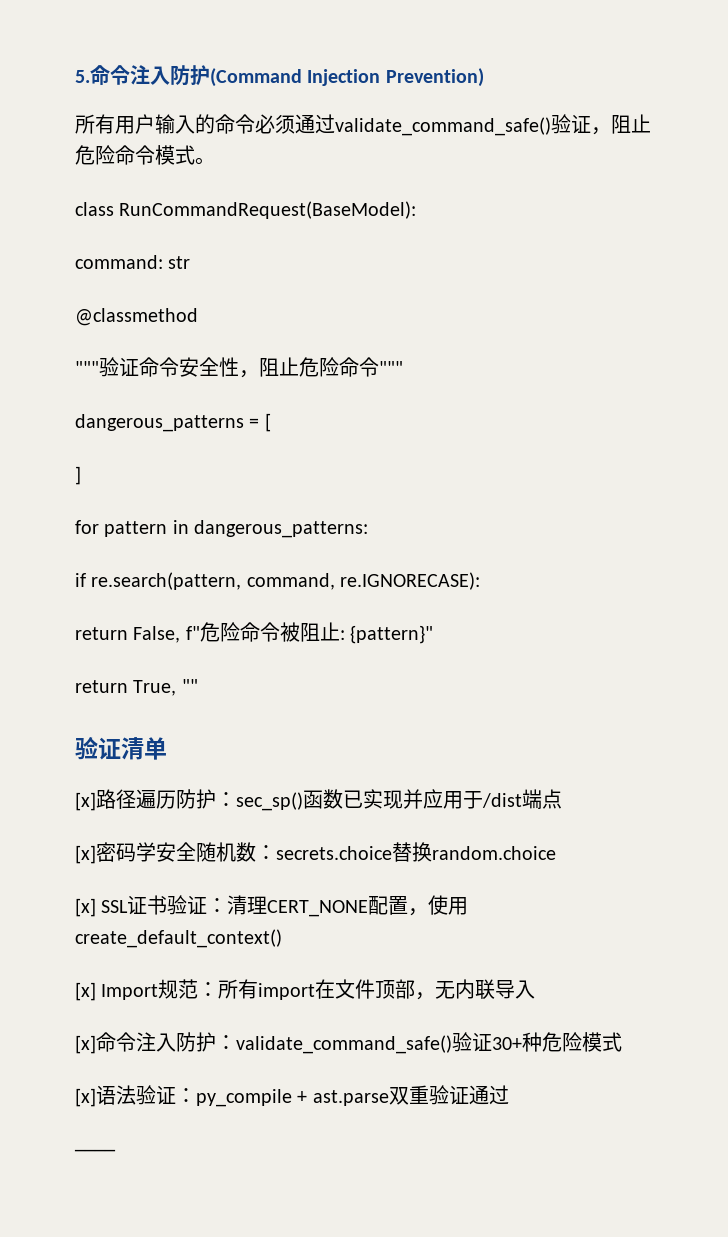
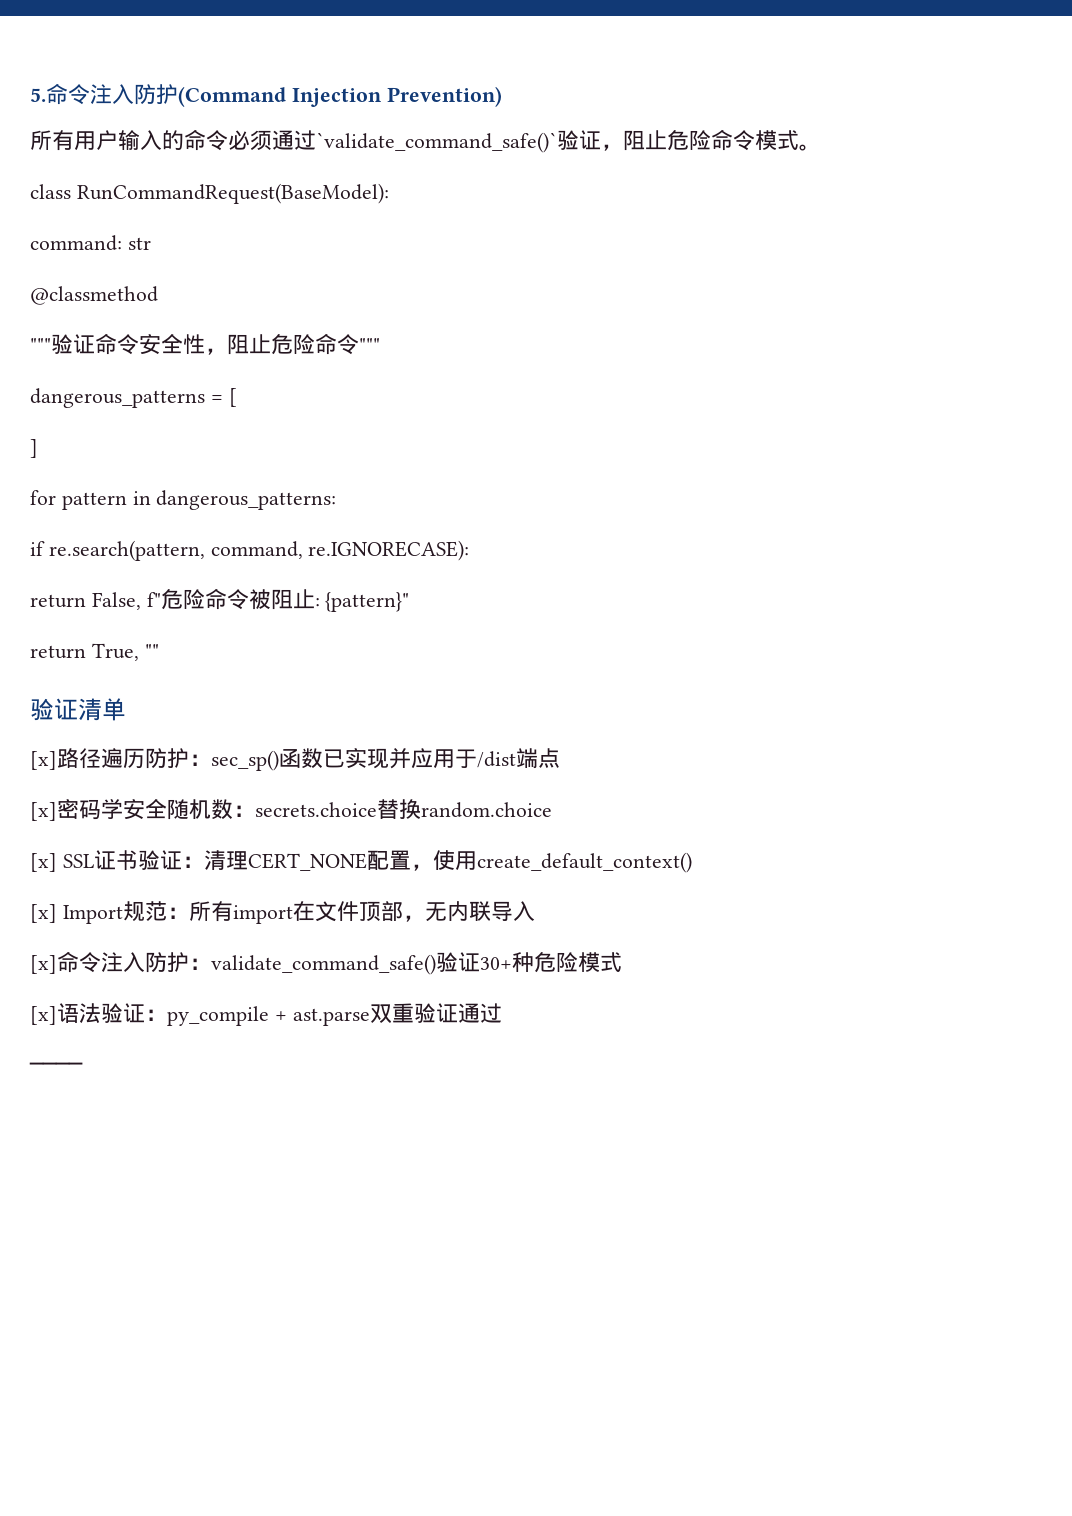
- 所有用户输入的命令必须通过validate_command_safe()验证，阻止危险命令模式。
+ 所有用户输入的命令必须通过`validate_command_safe()`验证，阻止危险命令模式。

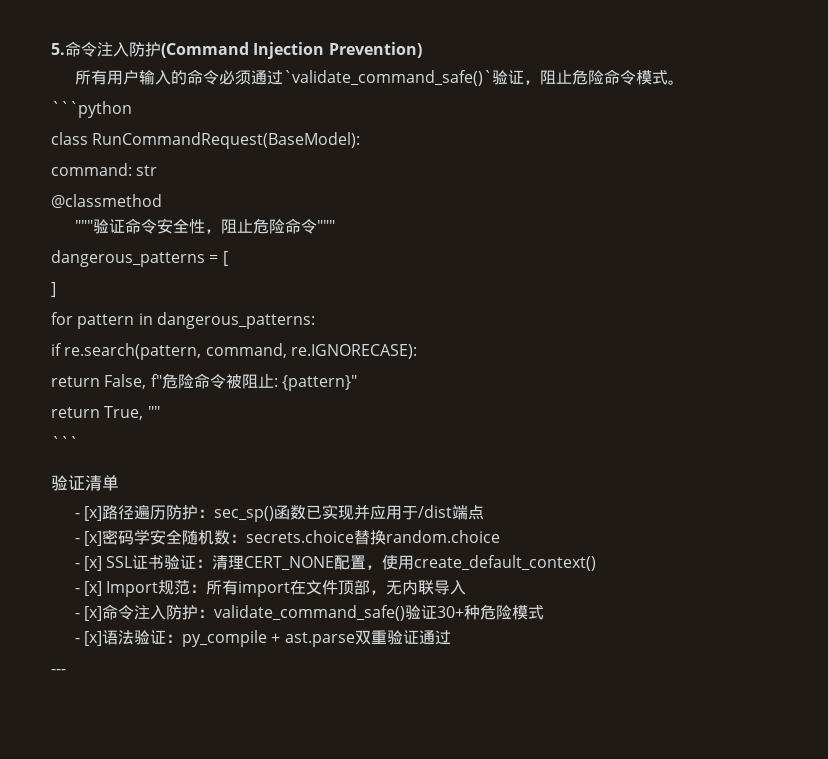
+ ```python
+ ```
- [x]路径遍历防护：sec_sp()函数已实现并应用于/dist端点
+ - [x]路径遍历防护：sec_sp()函数已实现并应用于/dist端点
- [x]密码学安全随机数：secrets.choice替换random.choice
+ - [x]密码学安全随机数：secrets.choice替换random.choice
- [x] SSL证书验证：清理CERT_NONE配置，使用create_default_context()
+ - [x] SSL证书验证：清理CERT_NONE配置，使用create_default_context()
- [x] Import规范：所有import在文件顶部，无内联导入
+ - [x] Import规范：所有import在文件顶部，无内联导入
- [x]命令注入防护：validate_command_safe()验证30+种危险模式
+ - [x]命令注入防护：validate_command_safe()验证30+种危险模式
- [x]语法验证：py_compile + ast.parse双重验证通过
+ - [x]语法验证：py_compile + ast.parse双重验证通过
- ────
+ ---

